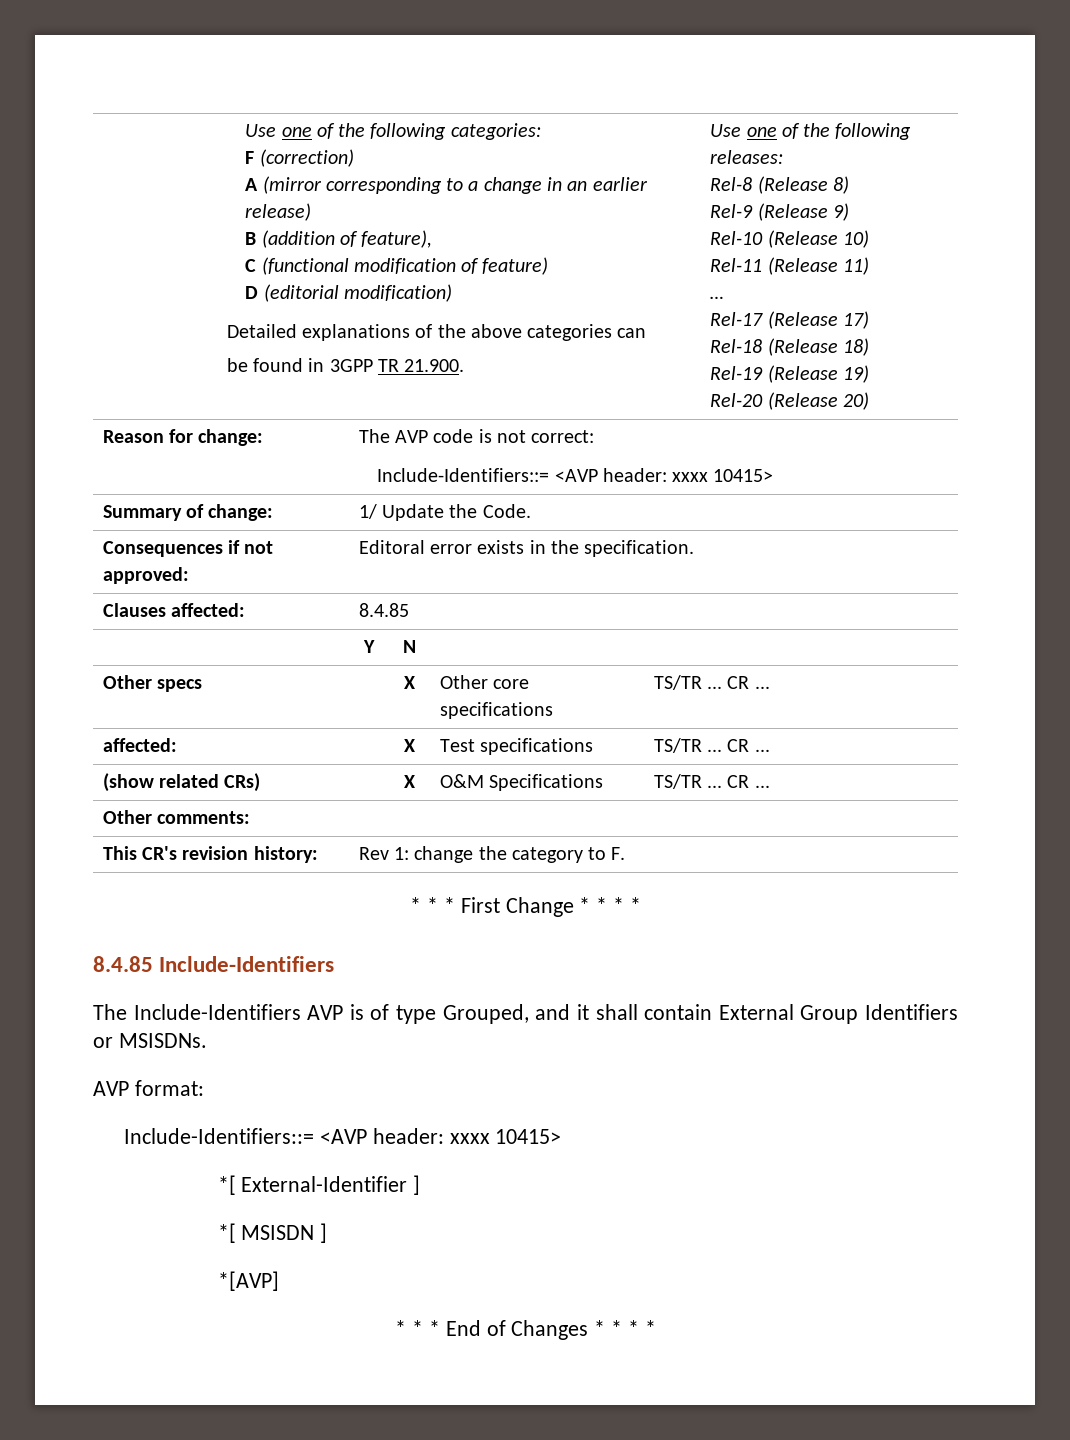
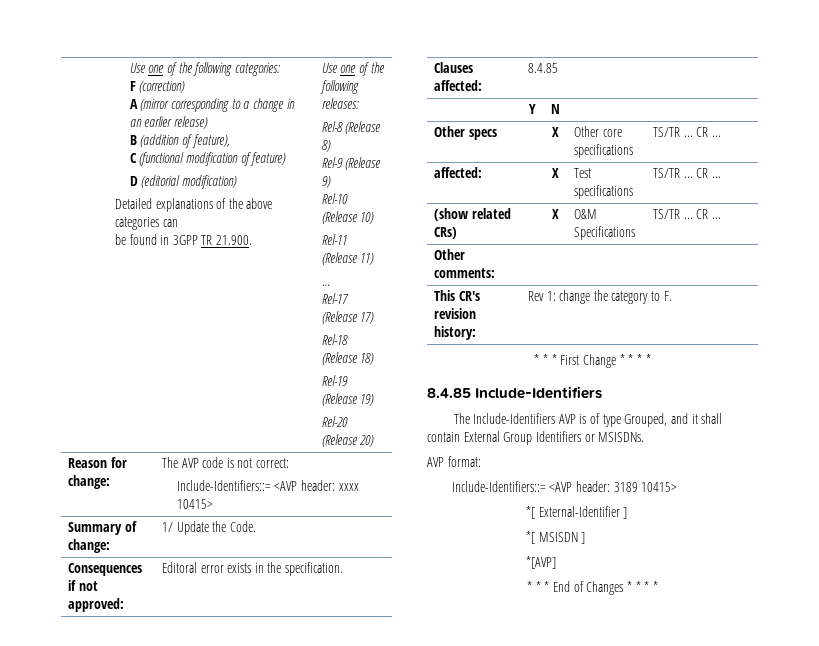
  AVP format:
- Include-Identifiers::= <AVP header: xxxx 10415>
+ Include-Identifiers::= <AVP header: 3189 10415>

